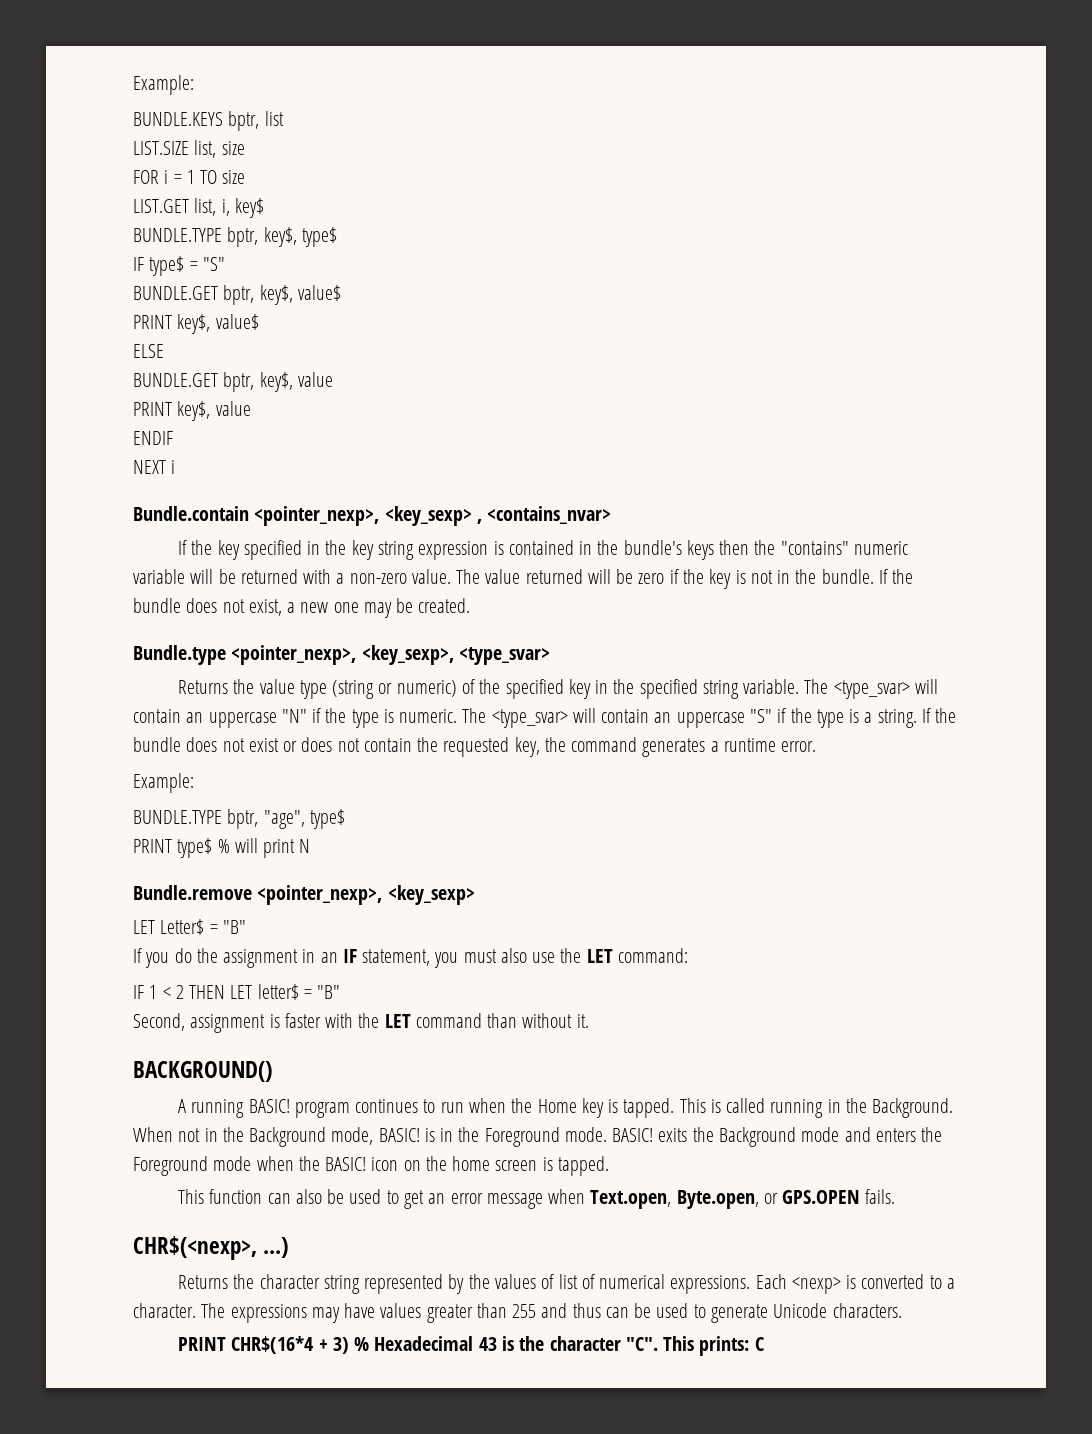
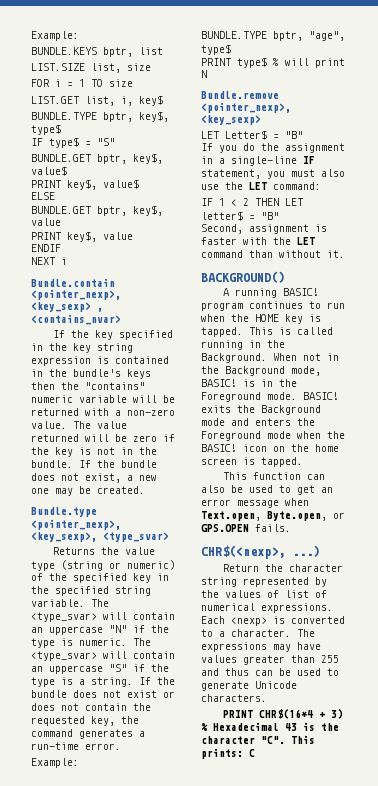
- If the bundle does not exist or does not contain the requested key, the command generates a runtime error.
+ If the bundle does not exist or does not contain the requested key, the command generates a run-time error.
- If you do the assignment in an IF statement, you must also use the LET command:
+ If you do the assignment in a single-line IF statement, you must also use the LET command:
- A running BASIC! program continues to run when the Home key is tapped.
+ A running BASIC! program continues to run when the HOME key is tapped.
- Returns the character string represented by the values of list of numerical expressions.
+ Return the character string represented by the values of list of numerical expressions.

